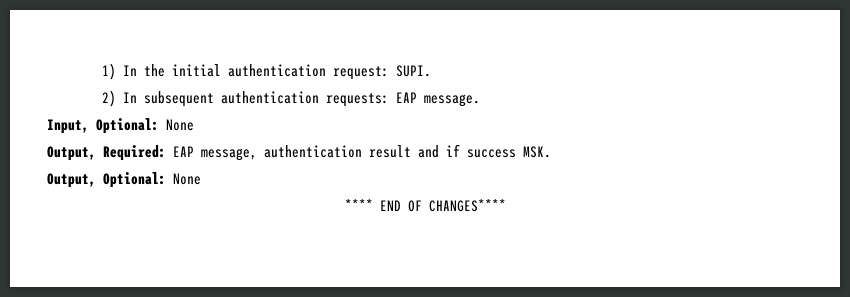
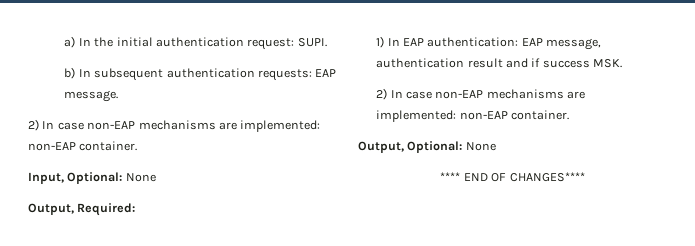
- 1) In the initial authentication request: SUPI.
+ a) In the initial authentication request: SUPI.
- 2) In subsequent authentication requests: EAP message.
+ b) In subsequent authentication requests: EAP message.
+ 2) In case non-EAP mechanisms are implemented: non-EAP container.
- Output, Required: EAP message, authentication result and if success MSK.
+ Output, Required:
+ 1) In EAP authentication: EAP message, authentication result and if success MSK.
+ 2) In case non-EAP mechanisms are implemented: non-EAP container.

